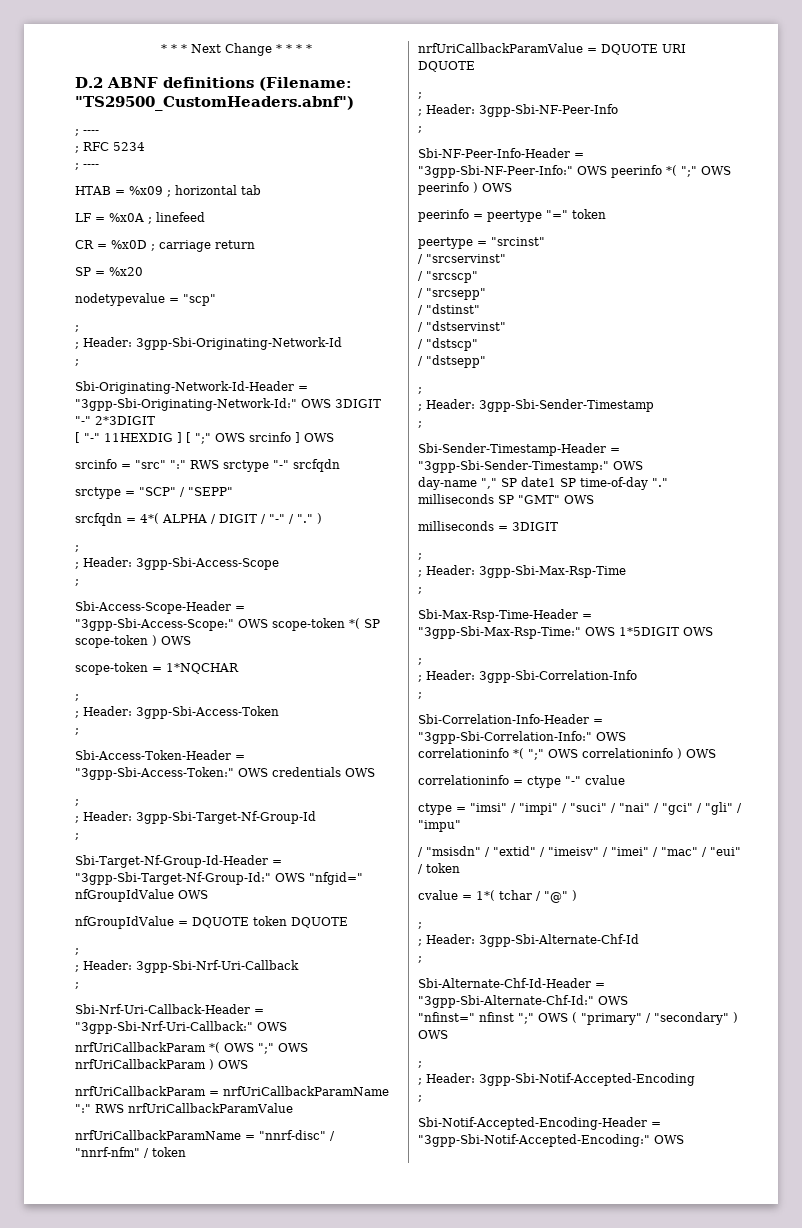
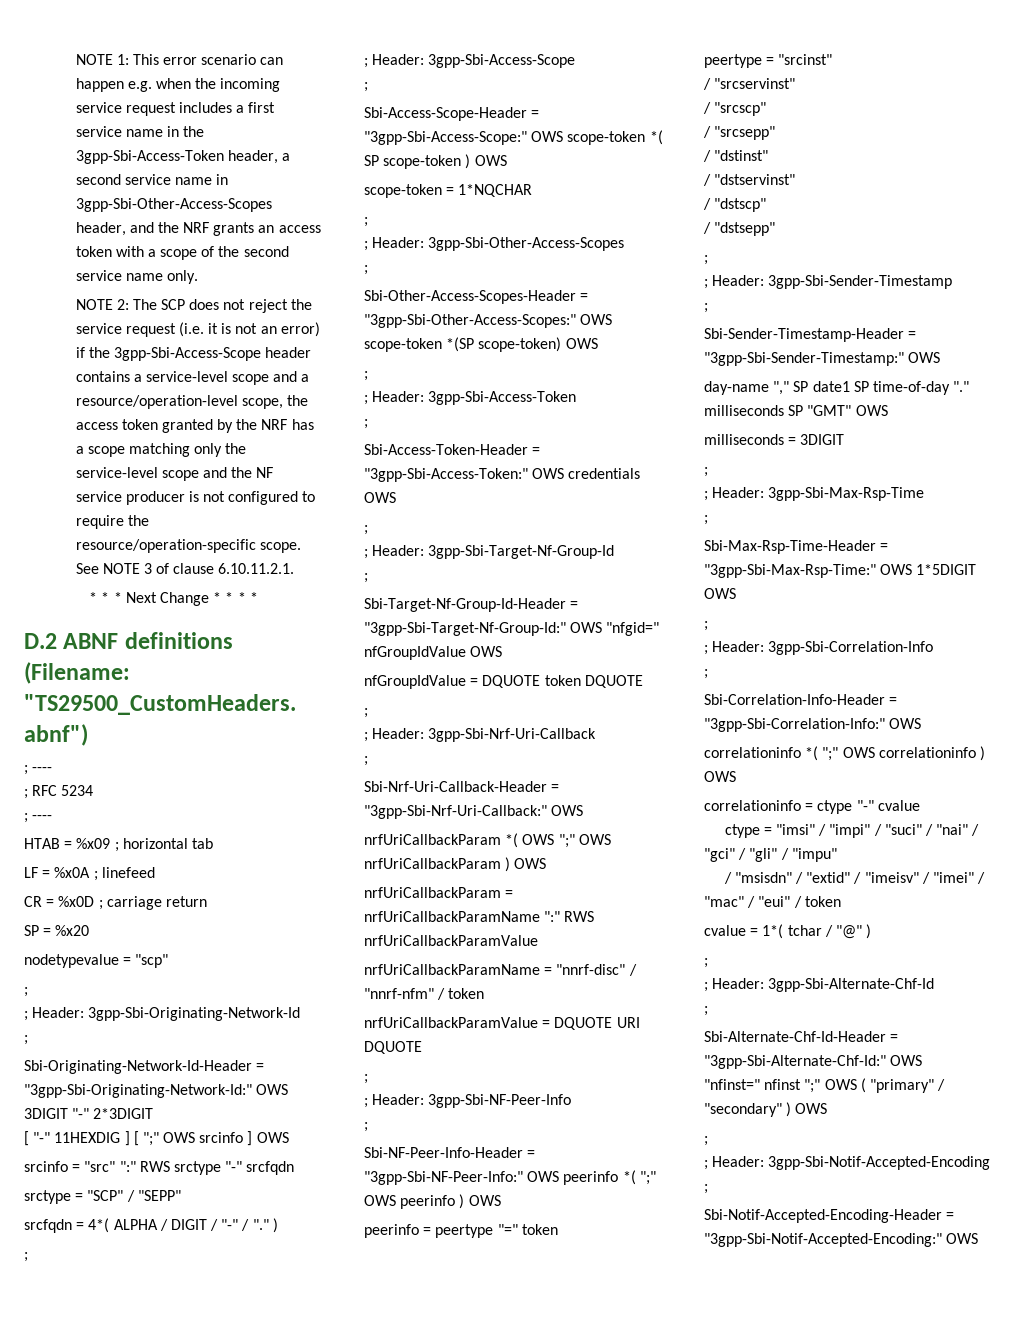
+ NOTE 1: This error scenario can happen e.g. when the incoming service request includes a first service name in the 3gpp-Sbi-Access-Token header, a second service name in 3gpp-Sbi-Other-Access-Scopes header, and the NRF grants an access token with a scope of the second service name only.
+ NOTE 2: The SCP does not reject the service request (i.e. it is not an error) if the 3gpp-Sbi-Access-Scope header contains a service-level scope and a resource/operation-level scope, the access token granted by the NRF has a scope matching only the service-level scope and the NF service producer is not configured to require the resource/operation-specific scope. See NOTE 3 of clause 6.10.11.2.1.
+ ; Header: 3gpp-Sbi-Other-Access-Scopes
+ ;
+ Sbi-Other-Access-Scopes-Header = "3gpp-Sbi-Other-Access-Scopes:" OWS scope-token *(SP scope-token) OWS
+ ;

